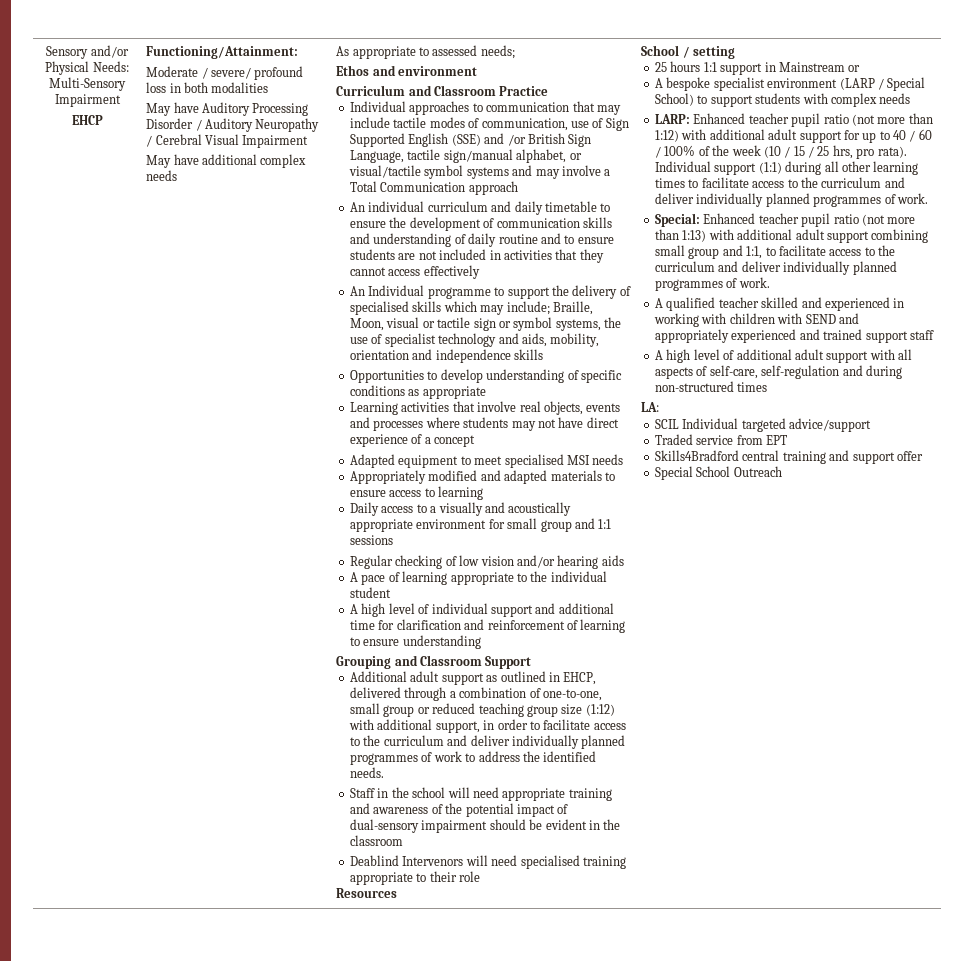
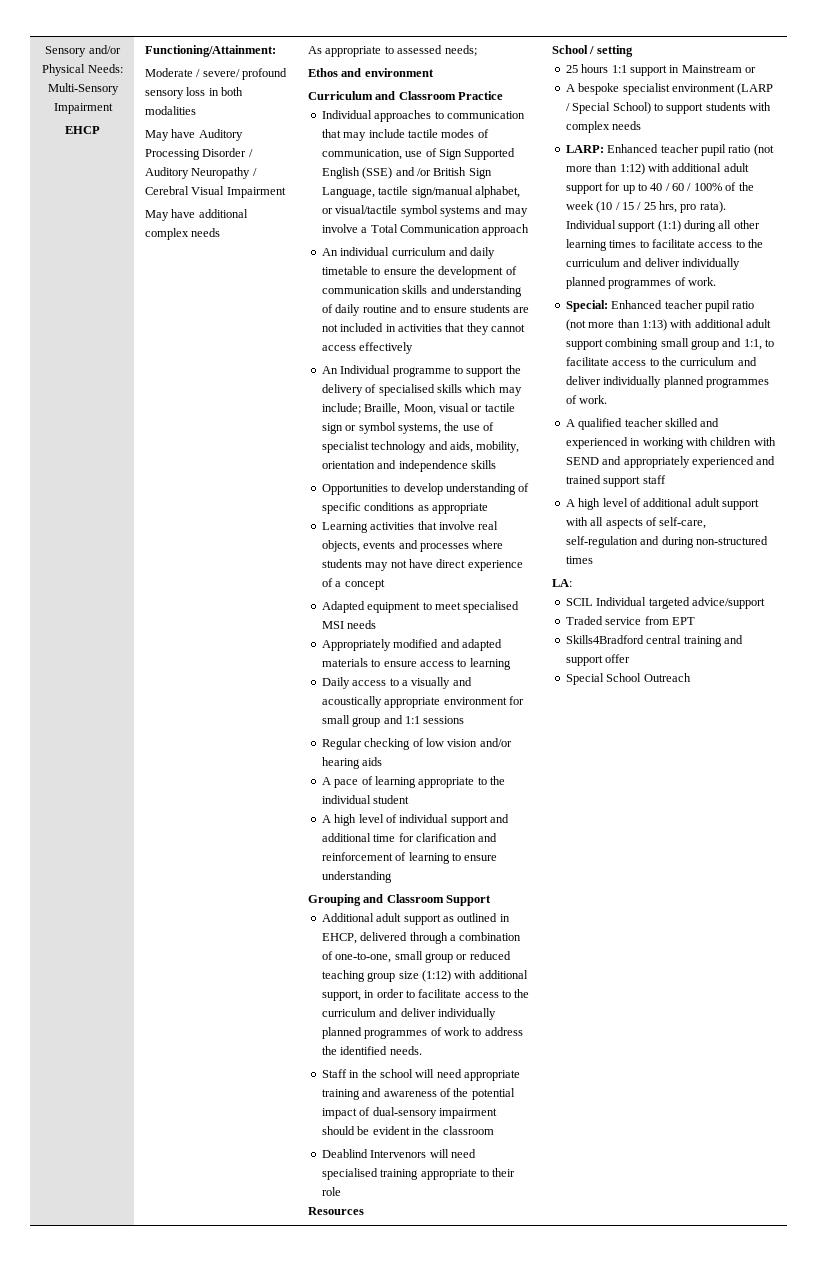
- Moderate / severe/ profound loss in both modalities
+ Moderate / severe/ profound sensory loss in both modalities

